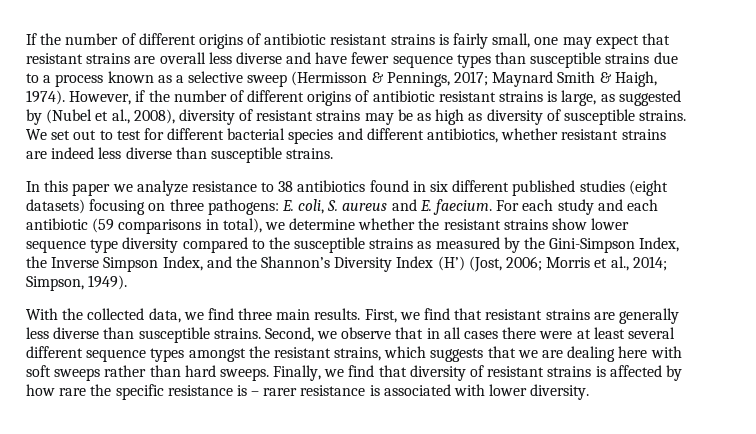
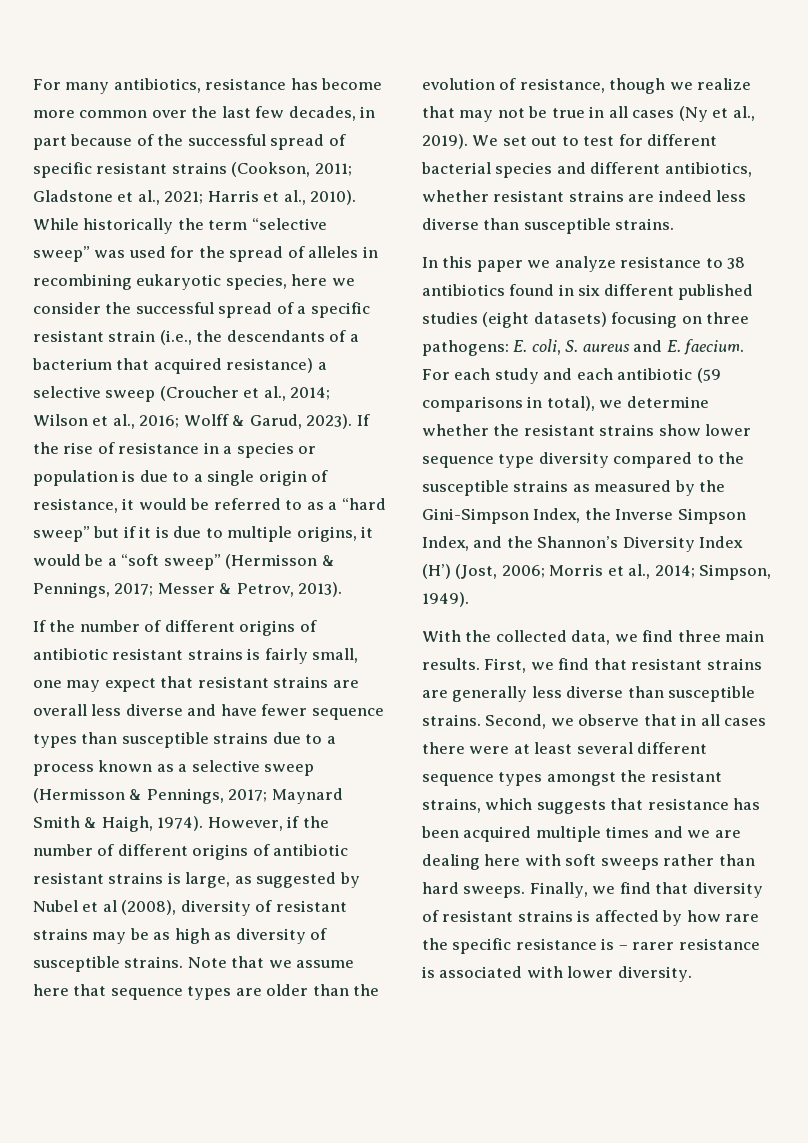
+ For many antibiotics, resistance has become more common over the last few decades, in part because of the successful spread of specific resistant strains (Cookson, 2011; Gladstone et al., 2021; Harris et al., 2010). While historically the term “selective sweep” was used for the spread of alleles in recombining eukaryotic species, here we consider the successful spread of a specific resistant strain (i.e., the descendants of a bacterium that acquired resistance) a selective sweep (Croucher et al., 2014; Wilson et al., 2016; Wolff & Garud, 2023). If the rise of resistance in a species or population is due to a single origin of resistance, it would be referred to as a “hard sweep” but if it is due to multiple origins, it would be a “soft sweep” (Hermisson & Pennings, 2017; Messer & Petrov, 2013).
- However, if the number of different origins of antibiotic resistant strains is large, as suggested by (Nubel et al., 2008), diversity of resistant strains may be as high as diversity of susceptible strains.
+ However, if the number of different origins of antibiotic resistant strains is large, as suggested by Nubel et al (2008), diversity of resistant strains may be as high as diversity of susceptible strains.
+ Note that we assume here that sequence types are older than the evolution of resistance, though we realize that may not be true in all cases (Ny et al., 2019).
- Second, we observe that in all cases there were at least several different sequence types amongst the resistant strains, which suggests that we are dealing here with soft sweeps rather than hard sweeps.
+ Second, we observe that in all cases there were at least several different sequence types amongst the resistant strains, which suggests that resistance has been acquired multiple times and we are dealing here with soft sweeps rather than hard sweeps.

